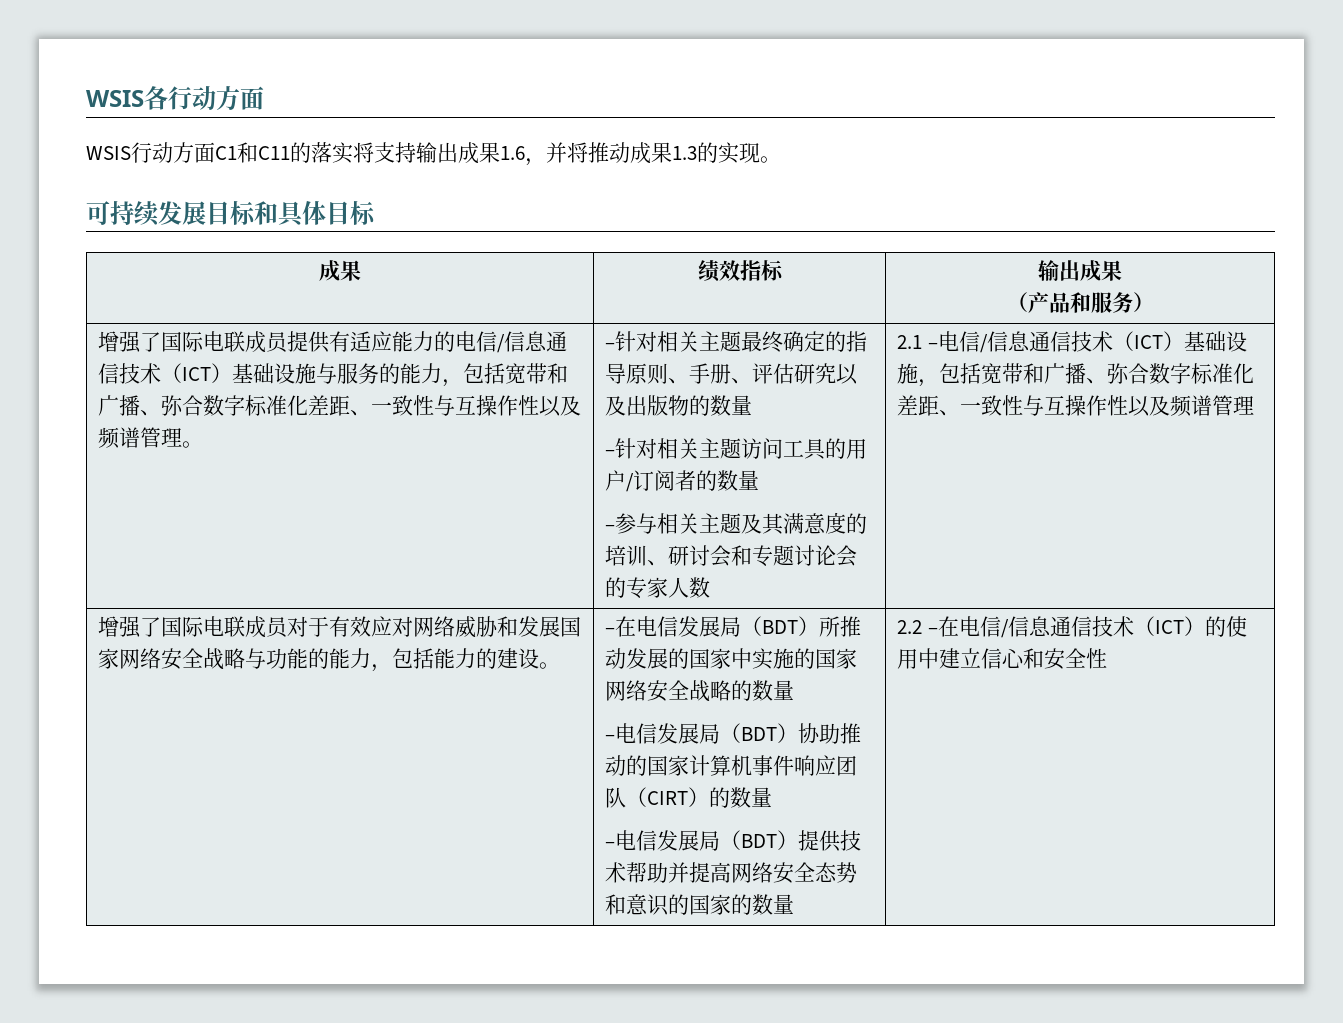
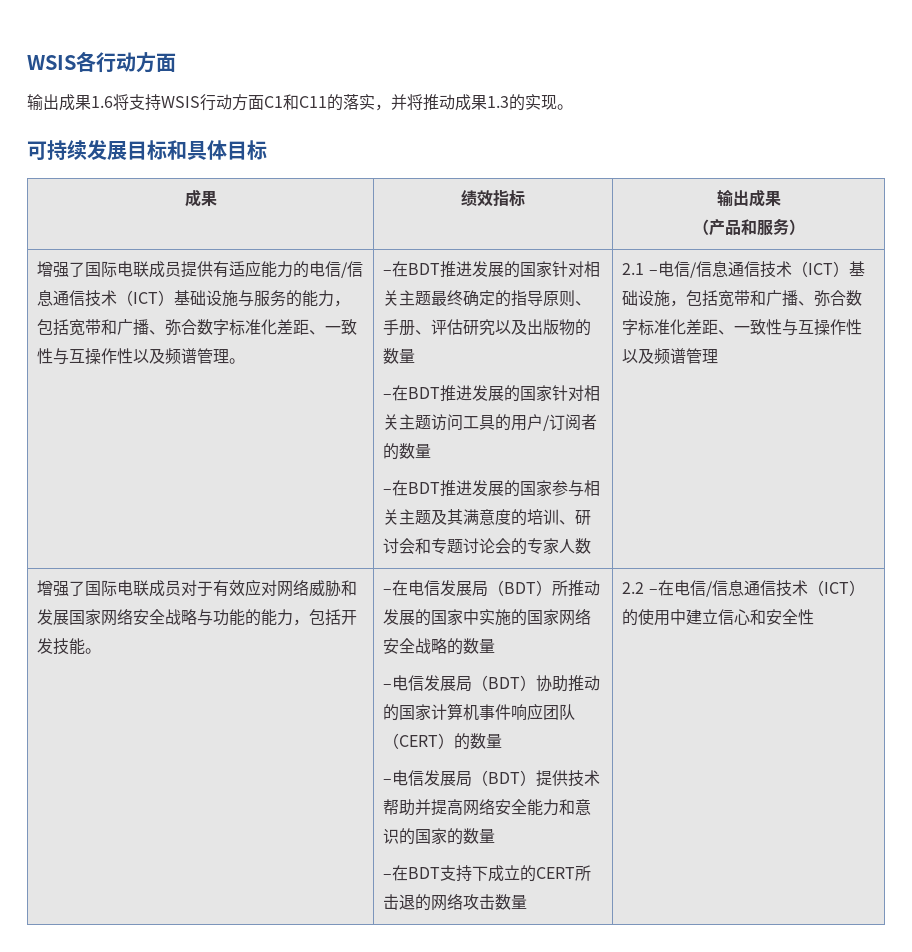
- WSIS行动方面C1和C11的落实将支持输出成果1.6，并将推动成果1.3的实现。
+ 输出成果1.6将支持WSIS行动方面C1和C11的落实，并将推动成果1.3的实现。
- –针对相关主题最终确定的指导原则、手册、评估研究以及出版物的数量
+ –在BDT推进发展的国家针对相关主题最终确定的指导原则、手册、评估研究以及出版物的数量
- –针对相关主题访问工具的用户/订阅者的数量
+ –在BDT推进发展的国家针对相关主题访问工具的用户/订阅者的数量
- –参与相关主题及其满意度的培训、研讨会和专题讨论会的专家人数
+ –在BDT推进发展的国家参与相关主题及其满意度的培训、研讨会和专题讨论会的专家人数
- 增强了国际电联成员对于有效应对网络威胁和发展国家网络安全战略与功能的能力，包括能力的建设。
+ 增强了国际电联成员对于有效应对网络威胁和发展国家网络安全战略与功能的能力，包括开发技能。
- –电信发展局（BDT）协助推动的国家计算机事件响应团队（CIRT）的数量
+ –电信发展局（BDT）协助推动的国家计算机事件响应团队（CERT）的数量
- –电信发展局（BDT）提供技术帮助并提高网络安全态势和意识的国家的数量
+ –电信发展局（BDT）提供技术帮助并提高网络安全能力和意识的国家的数量
+ –在BDT支持下成立的CERT所击退的网络攻击数量

